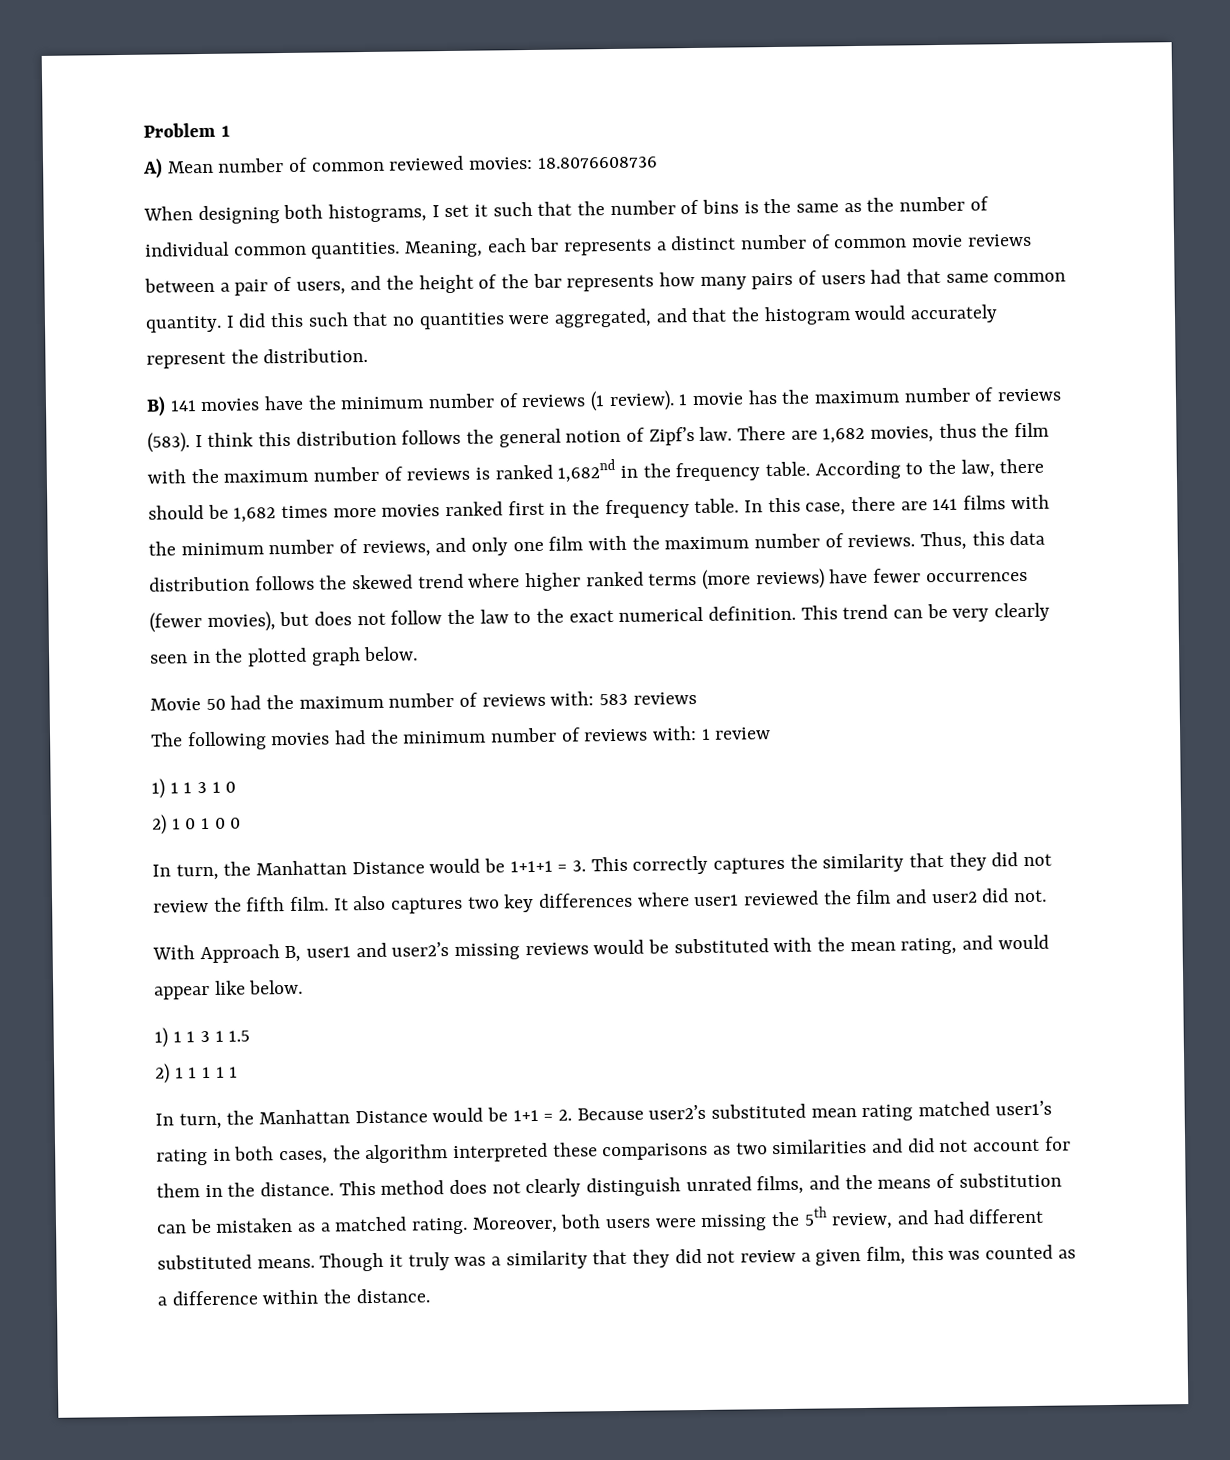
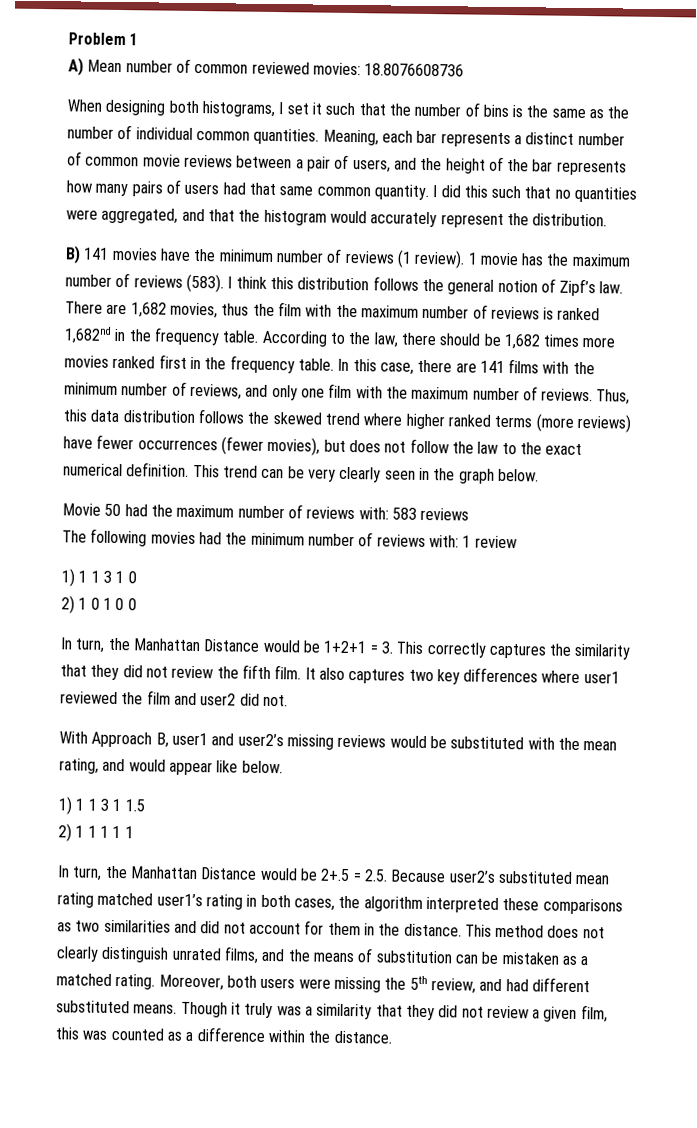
- This trend can be very clearly seen in the plotted graph below.
+ This trend can be very clearly seen in the graph below.
- In turn, the Manhattan Distance would be 1+1+1 = 3. This correctly captures the similarity that they did not review the fifth film.
+ In turn, the Manhattan Distance would be 1+2+1 = 3. This correctly captures the similarity that they did not review the fifth film.
- In turn, the Manhattan Distance would be 1+1 = 2. Because user2’s substituted mean rating matched user1’s rating in both cases, the algorithm interpreted these comparisons as two similarities and did not account for them in the distance.
+ In turn, the Manhattan Distance would be 2+.5 = 2.5. Because user2’s substituted mean rating matched user1’s rating in both cases, the algorithm interpreted these comparisons as two similarities and did not account for them in the distance.

